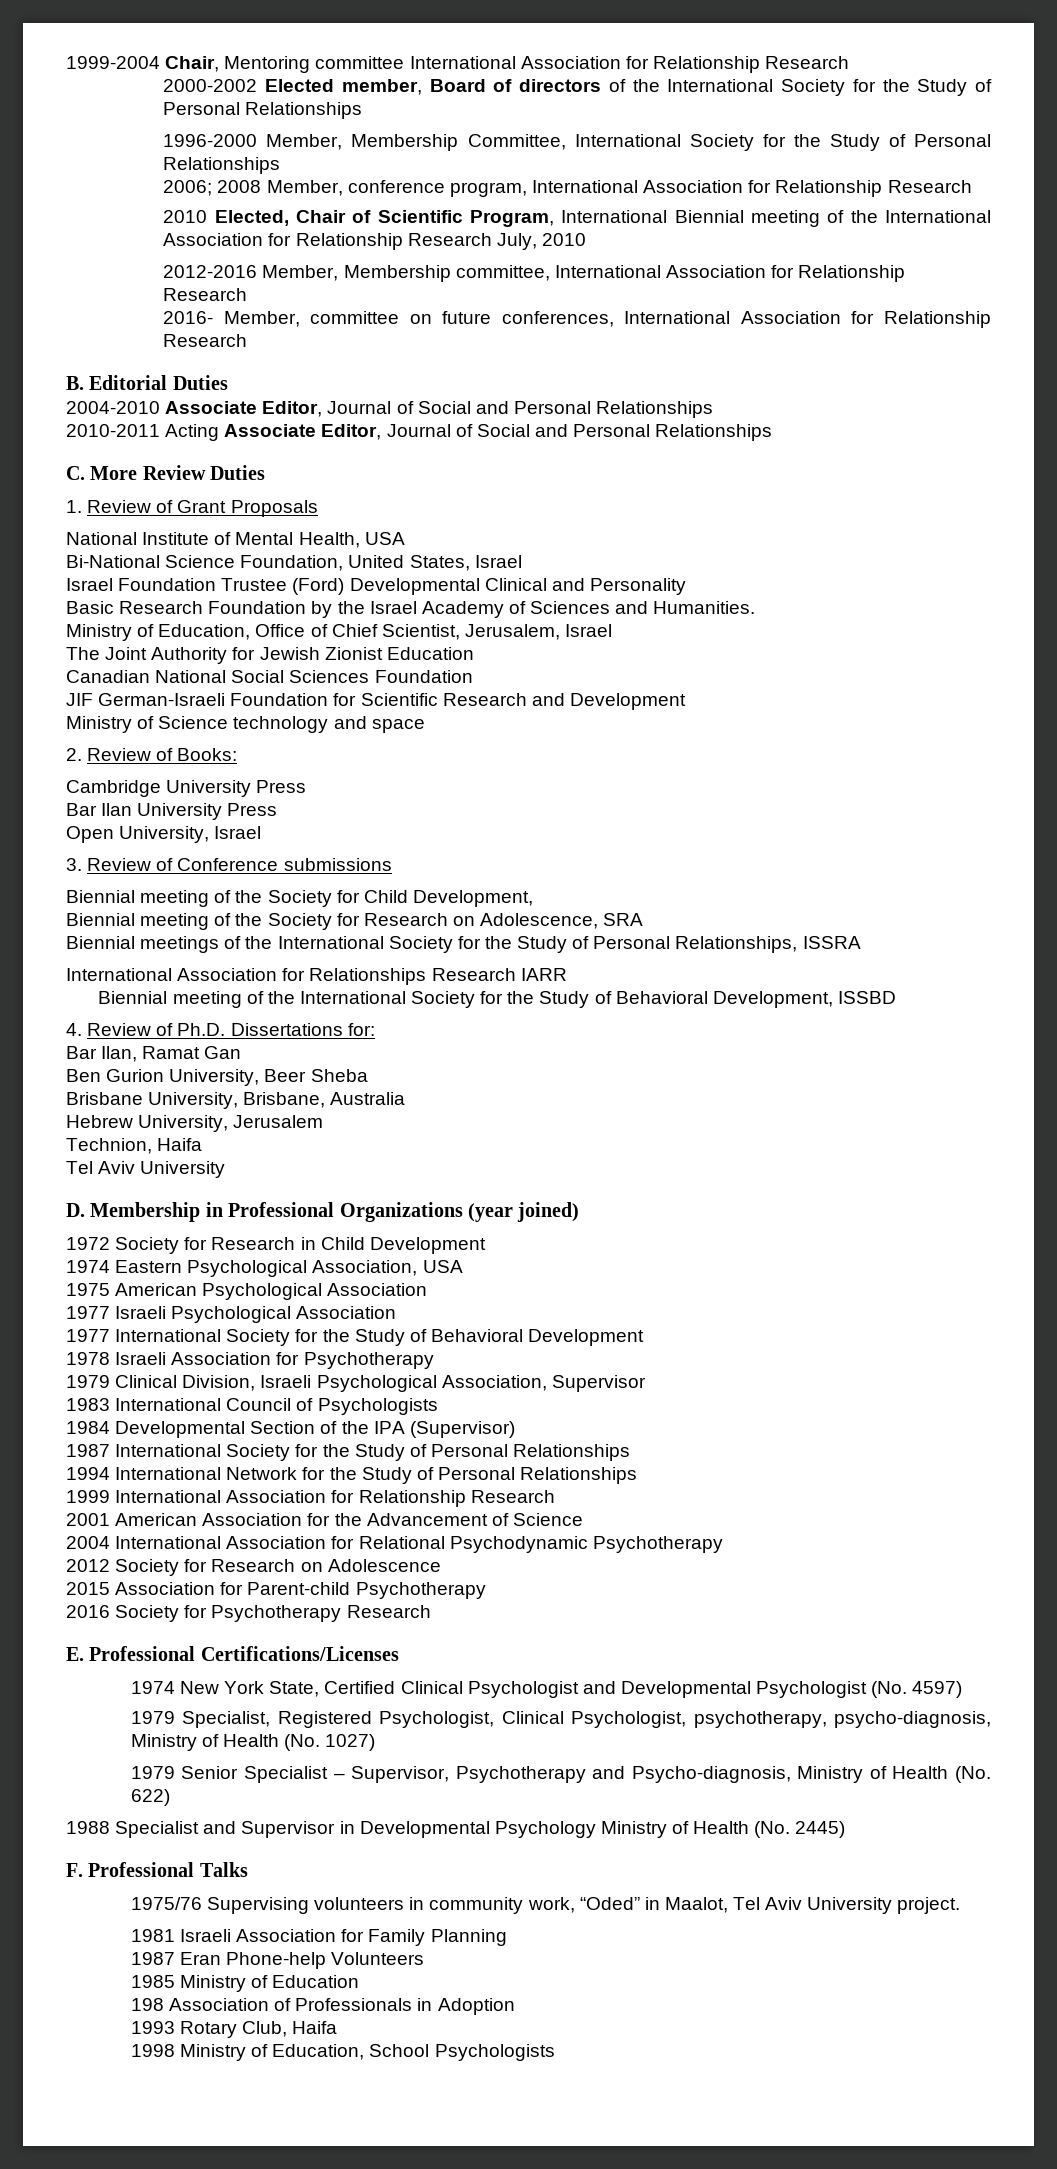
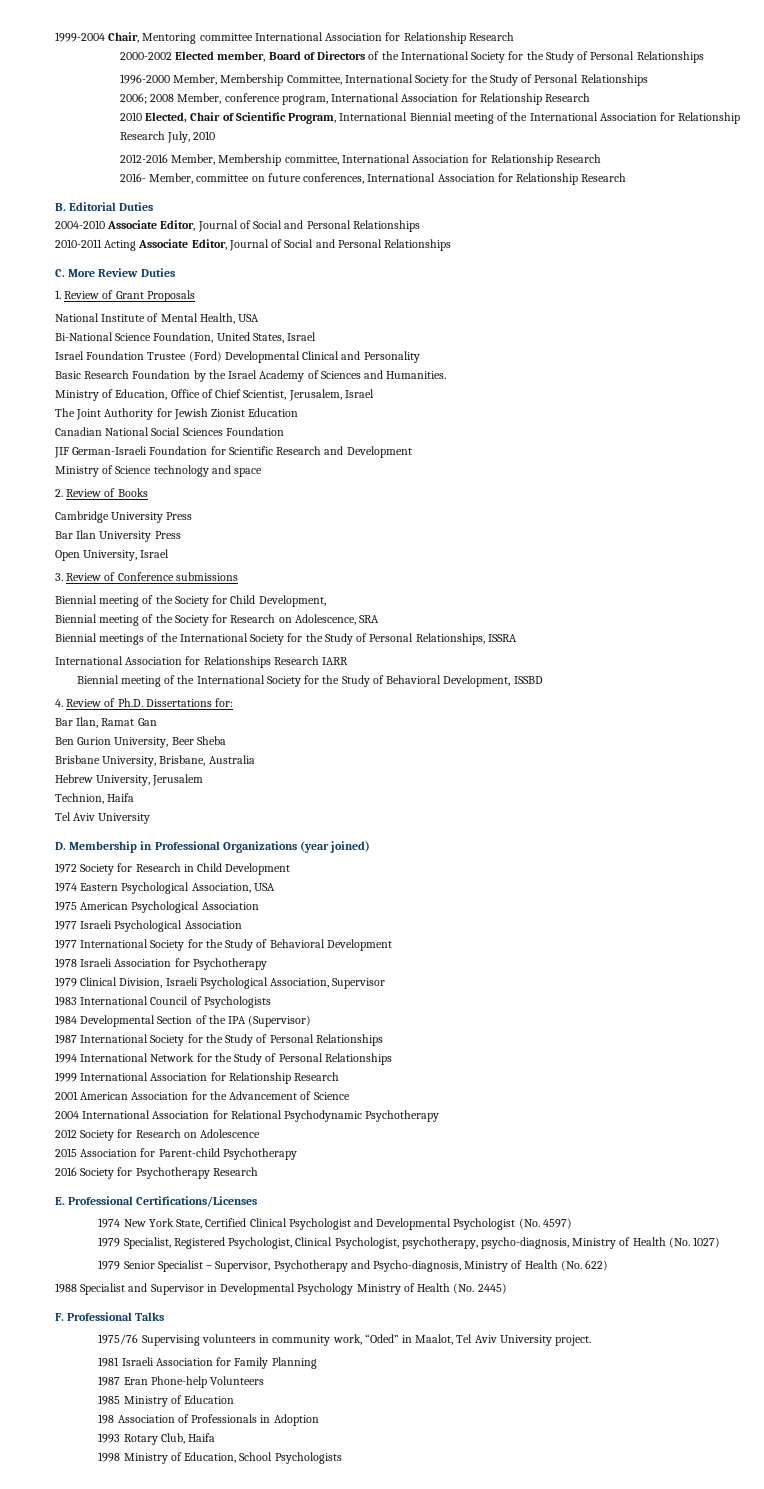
- 2000-2002 Elected member, Board of directors of the International Society for the Study of Personal Relationships
+ 2000-2002 Elected member, Board of Directors of the International Society for the Study of Personal Relationships
- 2. Review of Books:
+ 2. Review of Books

